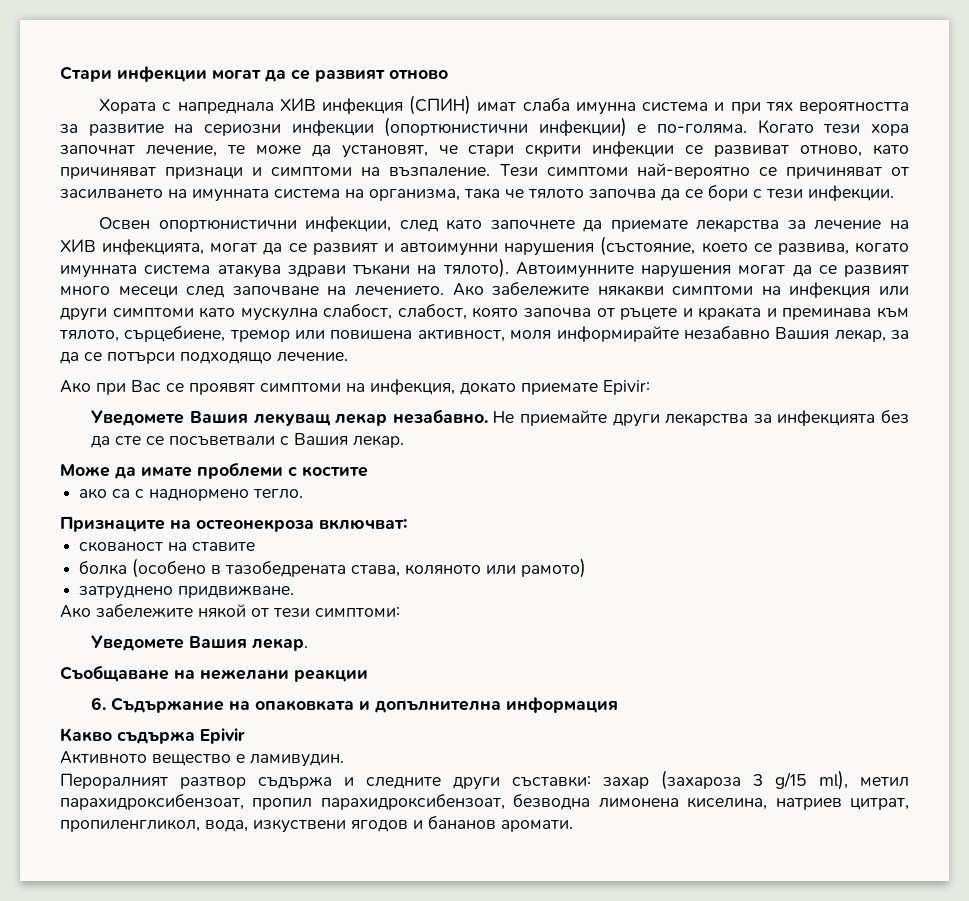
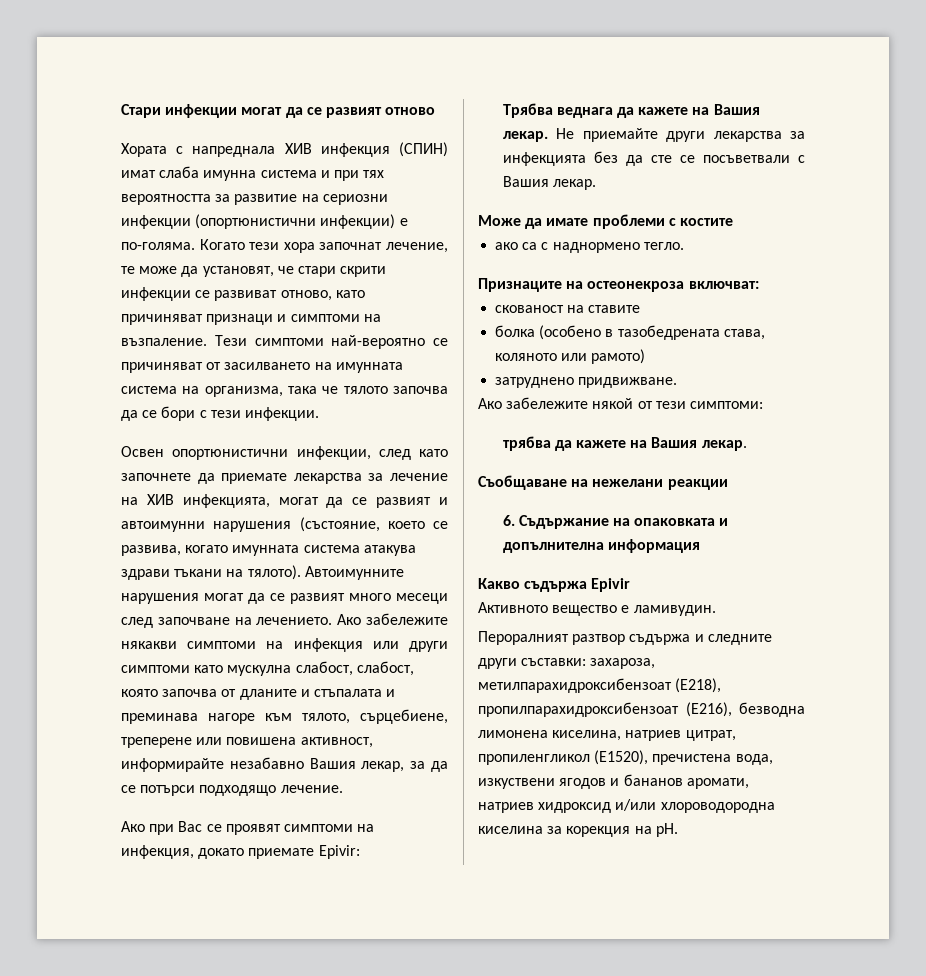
- Ако забележите някакви симптоми на инфекция или други симптоми като мускулна слабост, слабост, която започва от ръцете и краката и преминава към тялото, сърцебиене, тремор или повишена активност, моля информирайте незабавно Вашия лекар, за да се потърси подходящо лечение.
+ Ако забележите някакви симптоми на инфекция или други симптоми като мускулна слабост, слабост, която започва от дланите и стъпалата и преминава нагоре към тялото, сърцебиене, треперене или повишена активност, информирайте незабавно Вашия лекар, за да се потърси подходящо лечение.
- Уведомете Вашия лекуващ лекар незабавно.
+ Трябва веднага да кажете на Вашия лекар.
- Уведомете Вашия лекар.
+ трябва да кажете на Вашия лекар.
- Пероралният разтвор съдържа и следните други съставки: захар (захароза 3 g/15 ml), метил парахидроксибензоат, пропил парахидроксибензоат, безводна лимонена киселина, натриев цитрат, пропиленгликол, вода, изкуствени ягодов и бананов аромати.
+ Пероралният разтвор съдържа и следните други съставки: захароза, метилпарахидроксибензоат (E218), пропилпарахидроксибензоат (E216), безводна лимонена киселина, натриев цитрат, пропиленгликол (E1520), пречистена вода, изкуствени ягодов и бананов аромати, натриев хидроксид и/или хлороводородна киселина за корекция на pH.

